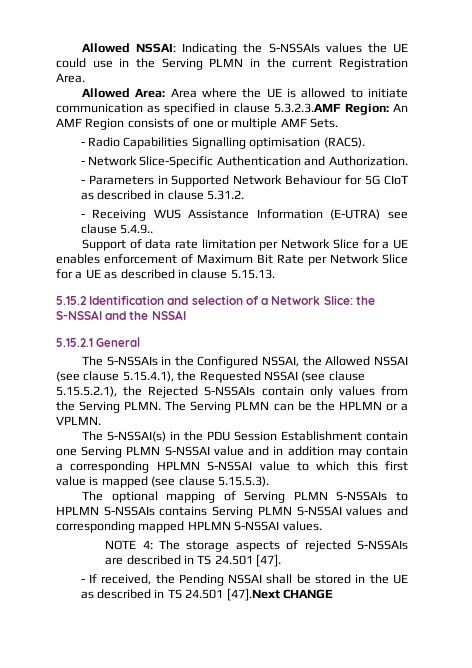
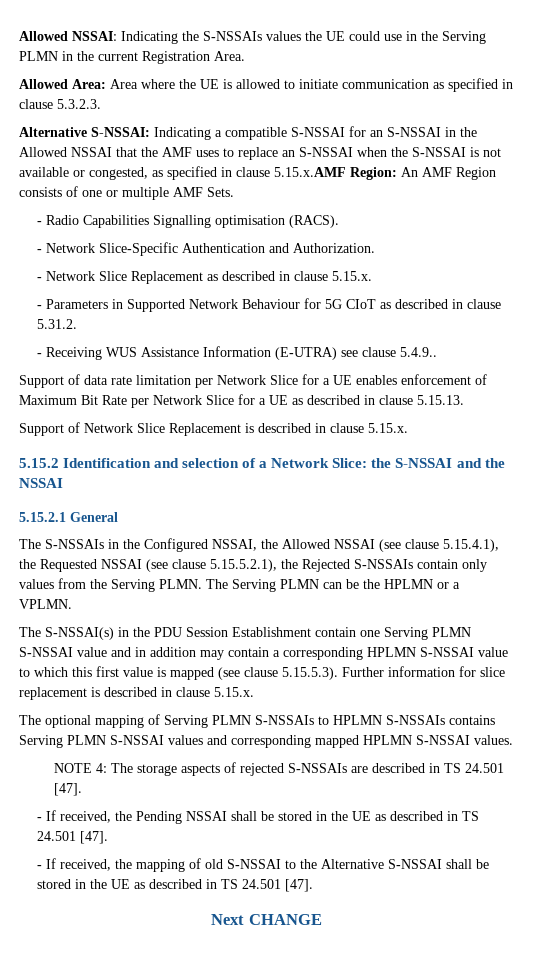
- Allowed Area: Area where the UE is allowed to initiate communication as specified in clause 5.3.2.3.AMF Region: An AMF Region consists of one or multiple AMF Sets.
+ Allowed Area: Area where the UE is allowed to initiate communication as specified in clause 5.3.2.3.
+ Alternative S-NSSAI: Indicating a compatible S-NSSAI for an S-NSSAI in the Allowed NSSAI that the AMF uses to replace an S-NSSAI when the S-NSSAI is not available or congested, as specified in clause 5.15.x.AMF Region: An AMF Region consists of one or multiple AMF Sets.
+ - Network Slice Replacement as described in clause 5.15.x.
+ Support of Network Slice Replacement is described in clause 5.15.x.
- The S-NSSAI(s) in the PDU Session Establishment contain one Serving PLMN S-NSSAI value and in addition may contain a corresponding HPLMN S-NSSAI value to which this first value is mapped (see clause 5.15.5.3).
+ The S-NSSAI(s) in the PDU Session Establishment contain one Serving PLMN S-NSSAI value and in addition may contain a corresponding HPLMN S-NSSAI value to which this first value is mapped (see clause 5.15.5.3). Further information for slice replacement is described in clause 5.15.x.
- - If received, the Pending NSSAI shall be stored in the UE as described in TS 24.501 [47].Next CHANGE
+ - If received, the Pending NSSAI shall be stored in the UE as described in TS 24.501 [47].
+ - If received, the mapping of old S-NSSAI to the Alternative S-NSSAI shall be stored in the UE as described in TS 24.501 [47].
+ Next CHANGE

